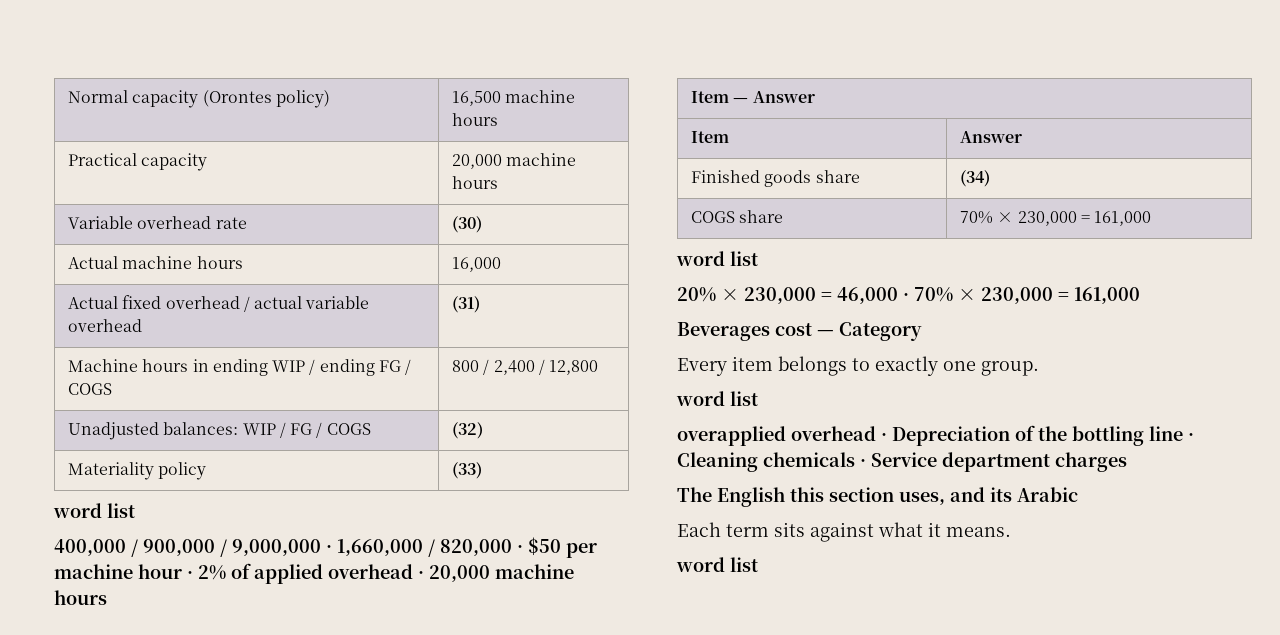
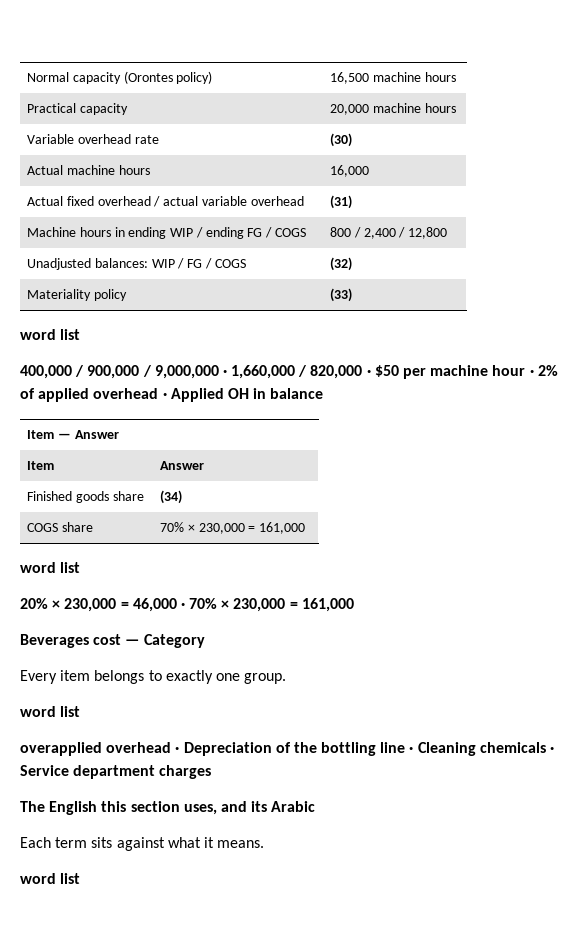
- 400,000 / 900,000 / 9,000,000 · 1,660,000 / 820,000 · $50 per machine hour · 2% of applied overhead · 20,000 machine hours
+ 400,000 / 900,000 / 9,000,000 · 1,660,000 / 820,000 · $50 per machine hour · 2% of applied overhead · Applied OH in balance

